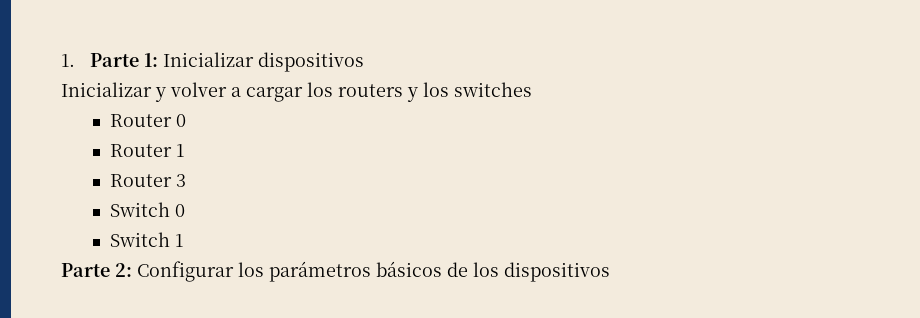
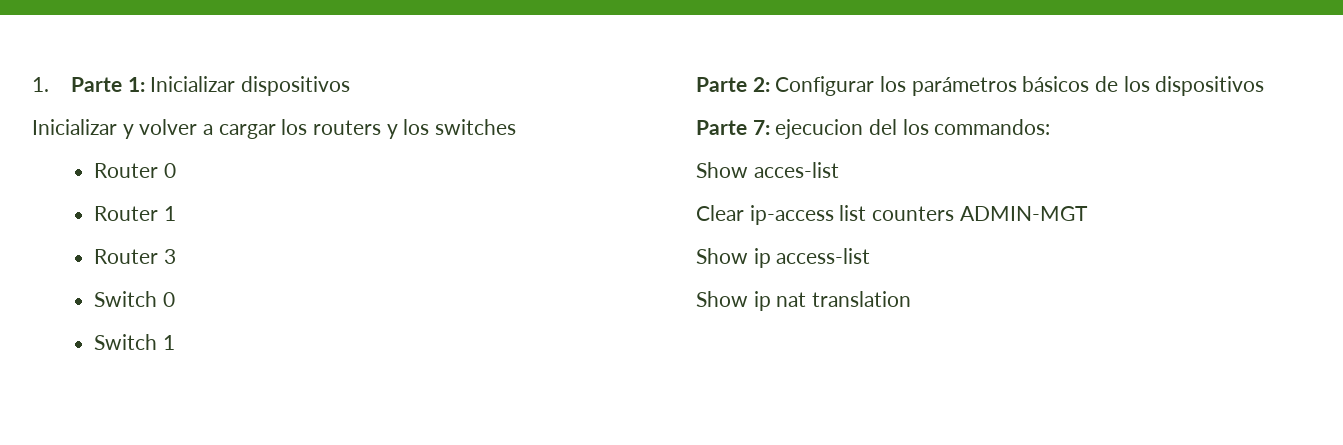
+ Parte 7: ejecucion del los commandos:
+ Show acces-list
+ Clear ip-access list counters ADMIN-MGT
+ Show ip access-list
+ Show ip nat translation

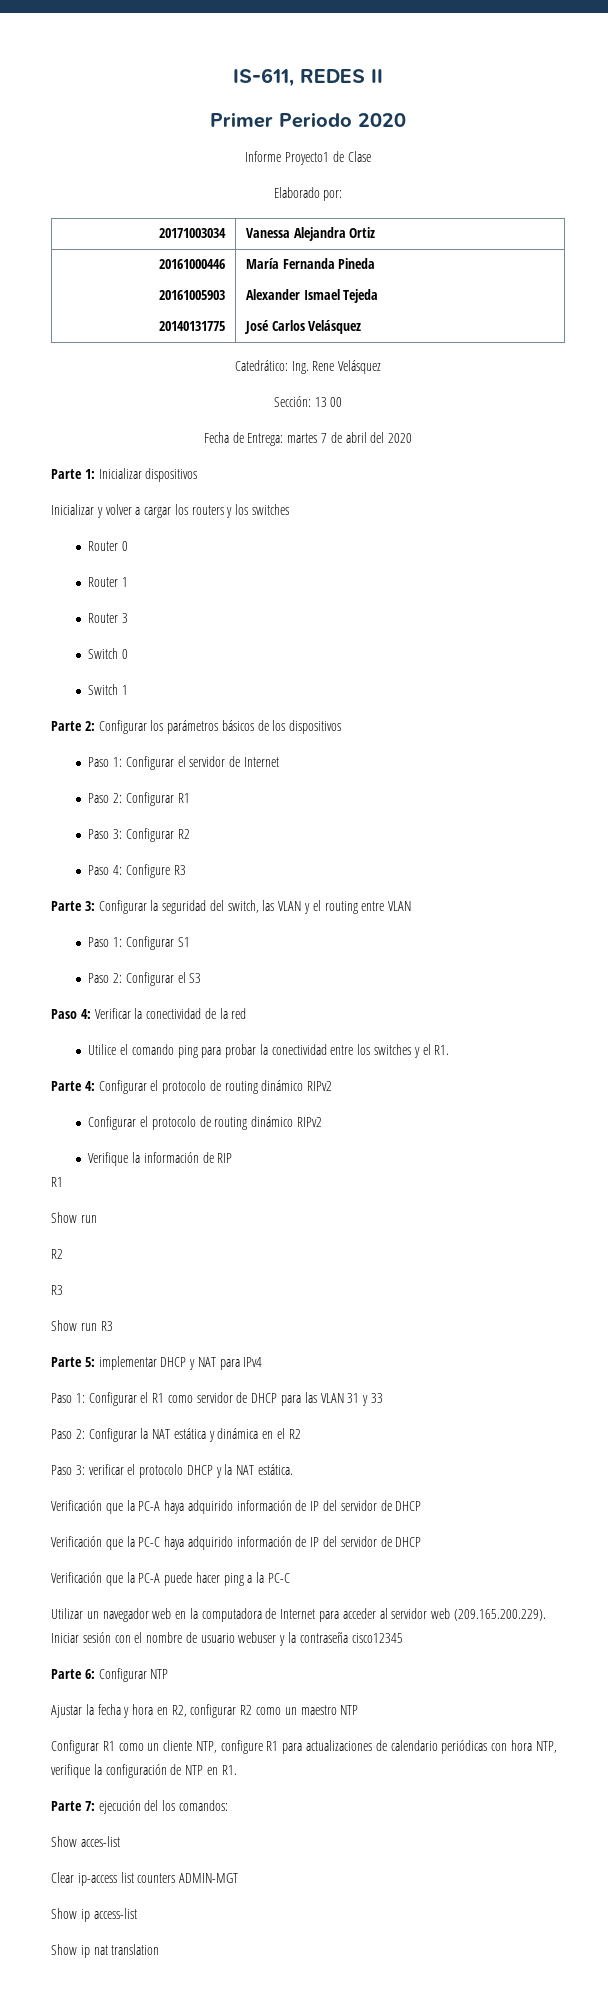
- 1. Parte 1: Inicializar dispositivos
+ IS-611, REDES II
+ Primer Periodo 2020
+ Informe Proyecto1 de Clase
+ Elaborado por:
+ 20171003034 | Vanessa Alejandra Ortiz
+ 20161000446
+ 20161005903
+ 20140131775 | María Fernanda Pineda
+ Alexander Ismael Tejeda
+ José Carlos Velásquez
+ Catedrático: Ing. Rene Velásquez
+ Sección: 13 00
+ Fecha de Entrega: martes 7 de abril del 2020
+ Parte 1: Inicializar dispositivos
+ Paso 1: Configurar el servidor de Internet
+ Paso 2: Configurar R1
+ Paso 3: Configurar R2
+ Paso 4: Configure R3
+ Parte 3: Configurar la seguridad del switch, las VLAN y el routing entre VLAN
+ Paso 1: Configurar S1
+ Paso 2: Configurar el S3
+ Paso 4: Verificar la conectividad de la red
+ Utilice el comando ping para probar la conectividad entre los switches y el R1.
+ Parte 4: Configurar el protocolo de routing dinámico RIPv2
+ Configurar el protocolo de routing dinámico RIPv2
+ Verifique la información de RIP
+ R1
+ Show run
+ R2
+ R3
+ Show run R3
+ Parte 5: implementar DHCP y NAT para IPv4
+ Paso 1: Configurar el R1 como servidor de DHCP para las VLAN 31 y 33
+ Paso 2: Configurar la NAT estática y dinámica en el R2
+ Paso 3: verificar el protocolo DHCP y la NAT estática.
+ Verificación que la PC-A haya adquirido información de IP del servidor de DHCP
+ Verificación que la PC-C haya adquirido información de IP del servidor de DHCP
+ Verificación que la PC-A puede hacer ping a la PC-C
+ Utilizar un navegador web en la computadora de Internet para acceder al servidor web (209.165.200.229). Iniciar sesión con el nombre de usuario webuser y la contraseña cisco12345
+ Parte 6: Configurar NTP
+ Ajustar la fecha y hora en R2, configurar R2 como un maestro NTP
+ Configurar R1 como un cliente NTP, configure R1 para actualizaciones de calendario periódicas con hora NTP, verifique la configuración de NTP en R1.
- Parte 7: ejecucion del los commandos:
+ Parte 7: ejecución del los comandos:

